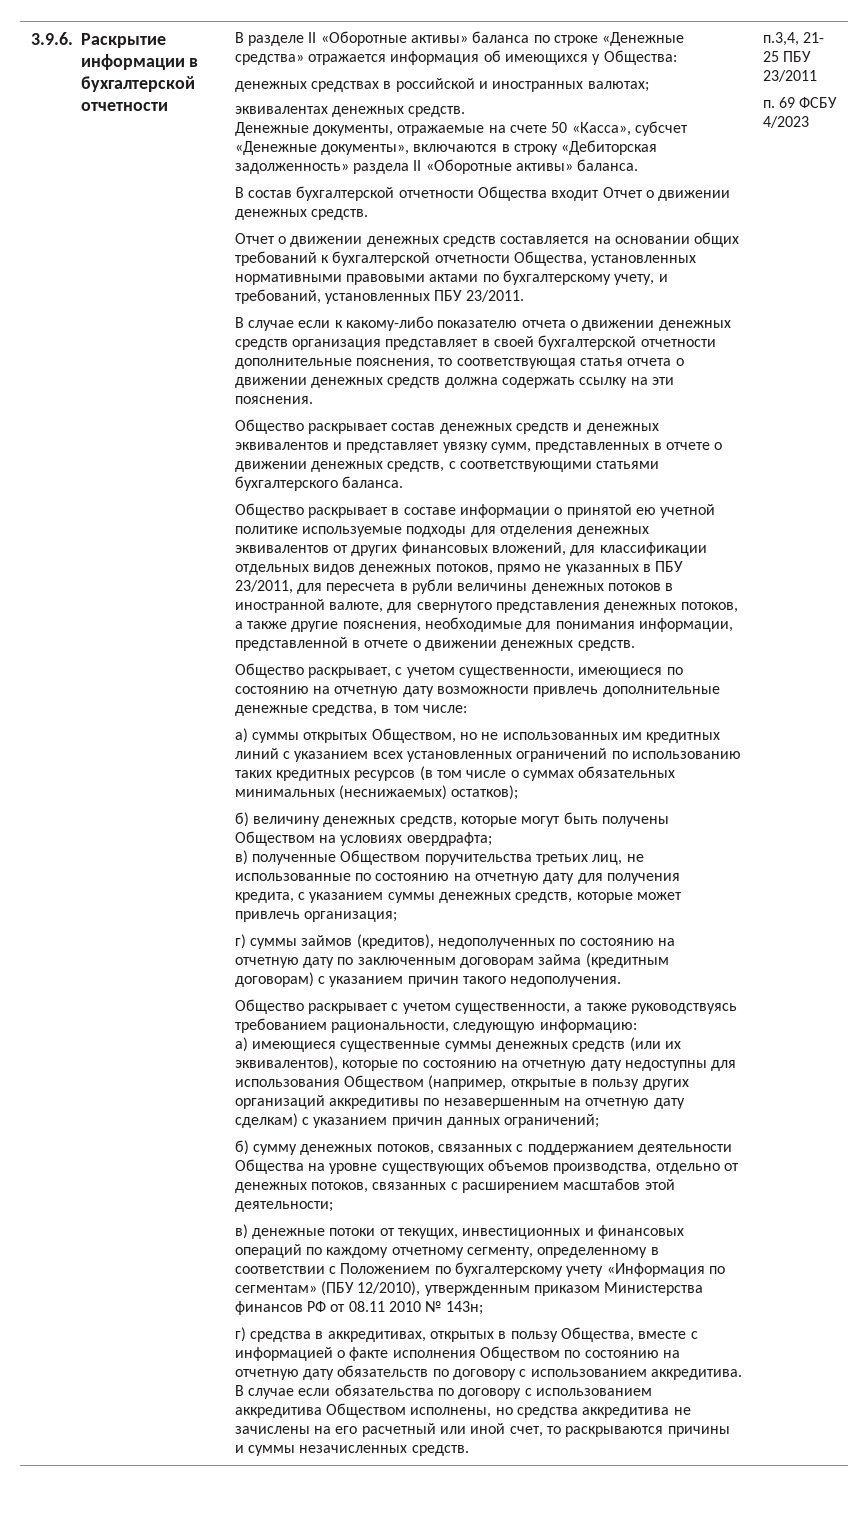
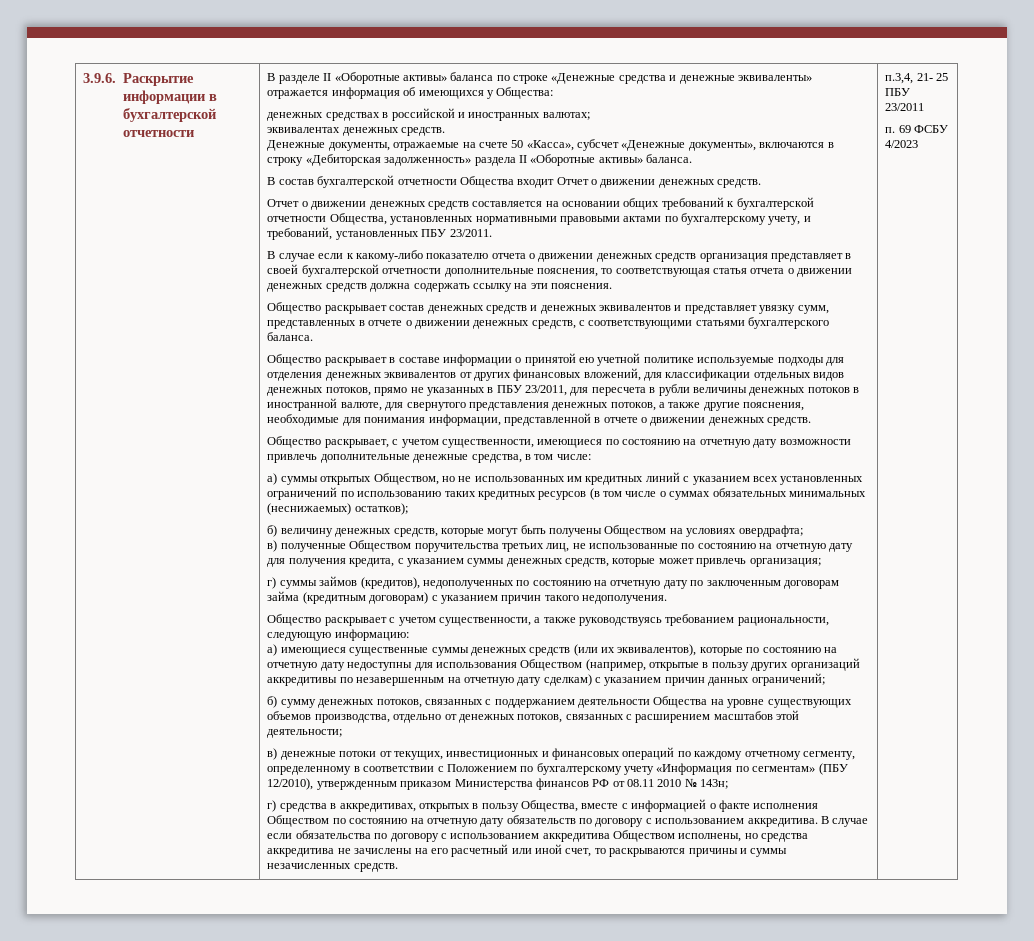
- В разделе II «Оборотные активы» баланса по строке «Денежные средства» отражается информация об имеющихся у Общества:
+ В разделе II «Оборотные активы» баланса по строке «Денежные средства и денежные эквиваленты» отражается информация об имеющихся у Общества:

